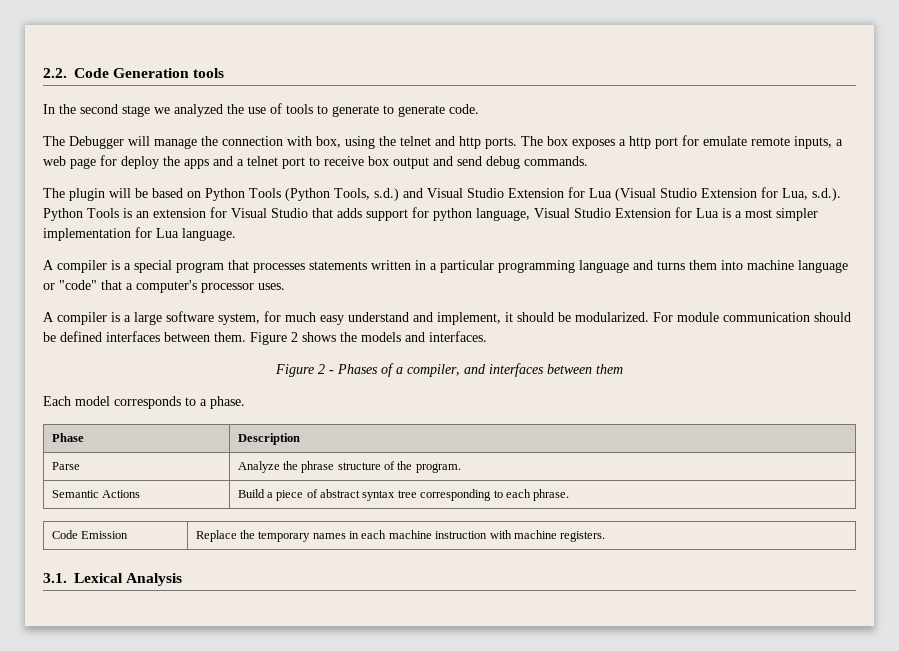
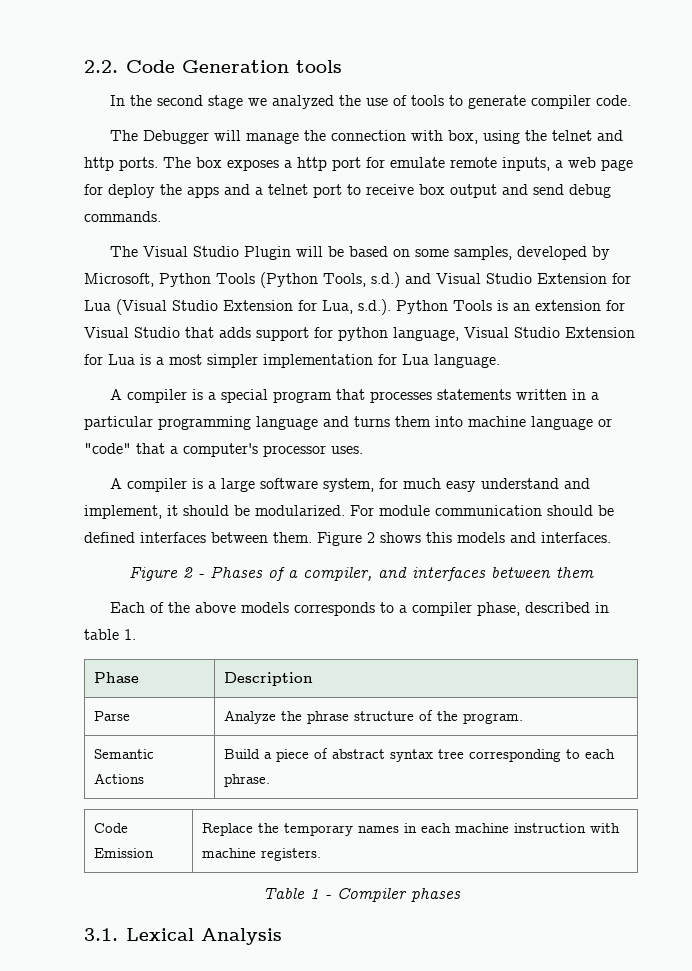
- In the second stage we analyzed the use of tools to generate to generate code.
+ In the second stage we analyzed the use of tools to generate compiler code.
- The plugin will be based on Python Tools (Python Tools, s.d.) and Visual Studio Extension for Lua (Visual Studio Extension for Lua, s.d.). Python Tools is an extension for Visual Studio that adds support for python language, Visual Studio Extension for Lua is a most simpler implementation for Lua language.
+ The Visual Studio Plugin will be based on some samples, developed by Microsoft, Python Tools (Python Tools, s.d.) and Visual Studio Extension for Lua (Visual Studio Extension for Lua, s.d.). Python Tools is an extension for Visual Studio that adds support for python language, Visual Studio Extension for Lua is a most simpler implementation for Lua language.
- Figure 2 shows the models and interfaces.
+ Figure 2 shows this models and interfaces.
- Each model corresponds to a phase.
+ Each of the above models corresponds to a compiler phase, described in table 1.
+ Table 1 - Compiler phases

